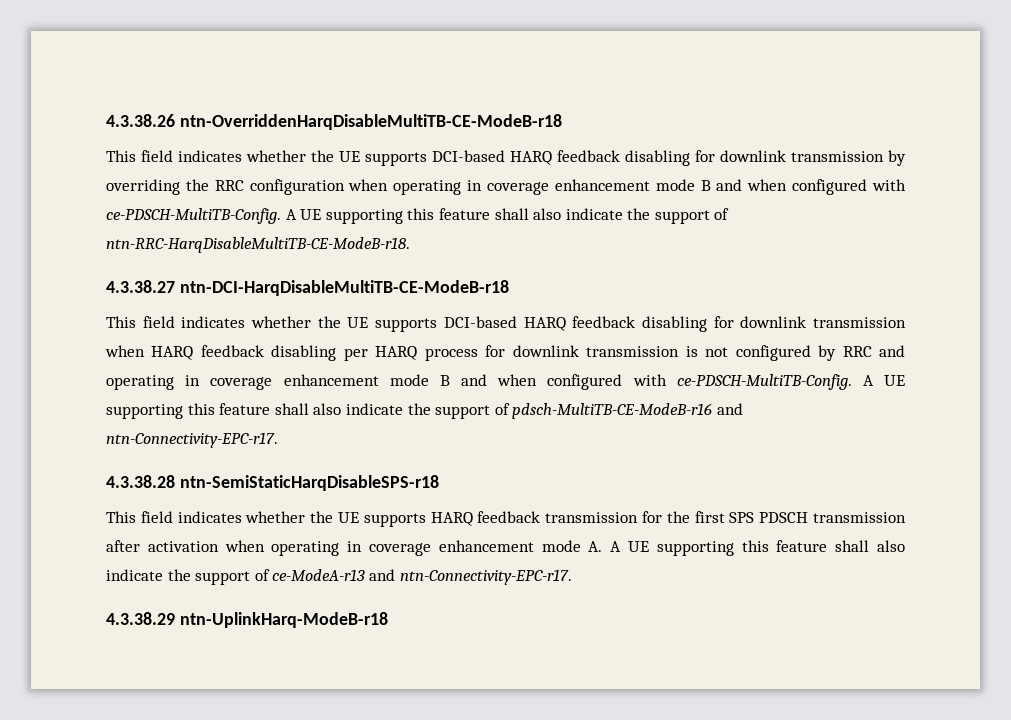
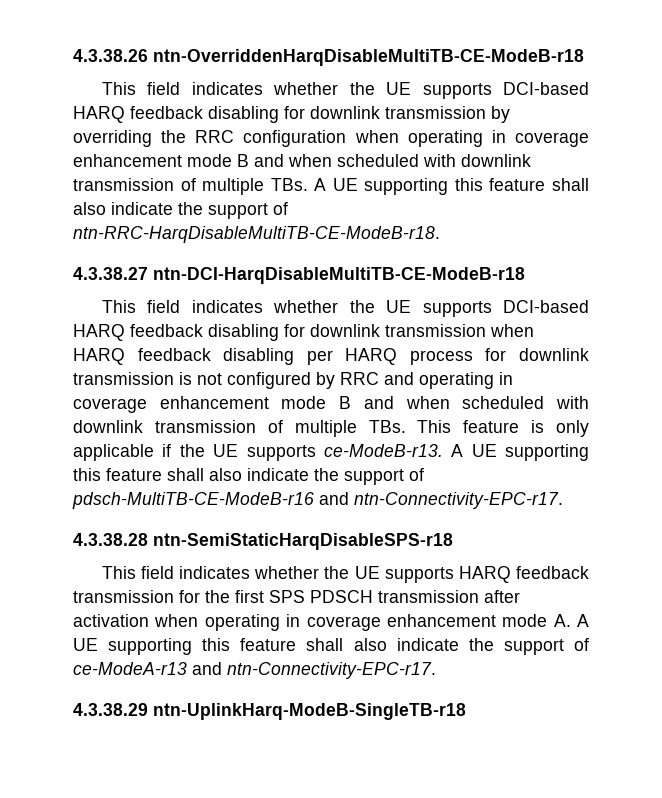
- This field indicates whether the UE supports DCI-based HARQ feedback disabling for downlink transmission by overriding the RRC configuration when operating in coverage enhancement mode B and when configured with ce-PDSCH-MultiTB-Config. A UE supporting this feature shall also indicate the support of ntn-RRC-HarqDisableMultiTB-CE-ModeB-r18.
+ This field indicates whether the UE supports DCI-based HARQ feedback disabling for downlink transmission by overriding the RRC configuration when operating in coverage enhancement mode B and when scheduled with downlink transmission of multiple TBs. A UE supporting this feature shall also indicate the support of ntn-RRC-HarqDisableMultiTB-CE-ModeB-r18.
- This field indicates whether the UE supports DCI-based HARQ feedback disabling for downlink transmission when HARQ feedback disabling per HARQ process for downlink transmission is not configured by RRC and operating in coverage enhancement mode B and when configured with ce-PDSCH-MultiTB-Config.
+ This field indicates whether the UE supports DCI-based HARQ feedback disabling for downlink transmission when HARQ feedback disabling per HARQ process for downlink transmission is not configured by RRC and operating in coverage enhancement mode B and when scheduled with downlink transmission of multiple TBs. This feature is only applicable if the UE supports ce-ModeB-r13.
- 4.3.38.29 ntn-UplinkHarq-ModeB-r18
+ 4.3.38.29 ntn-UplinkHarq-ModeB-SingleTB-r18

